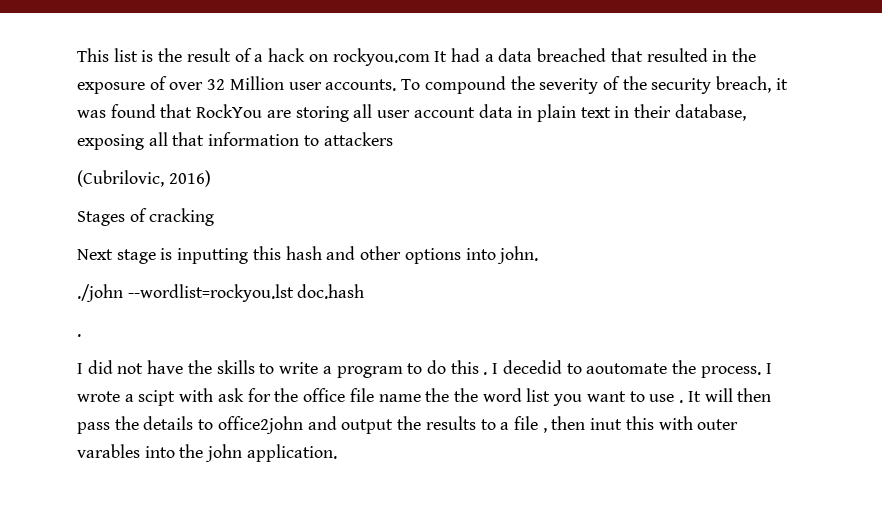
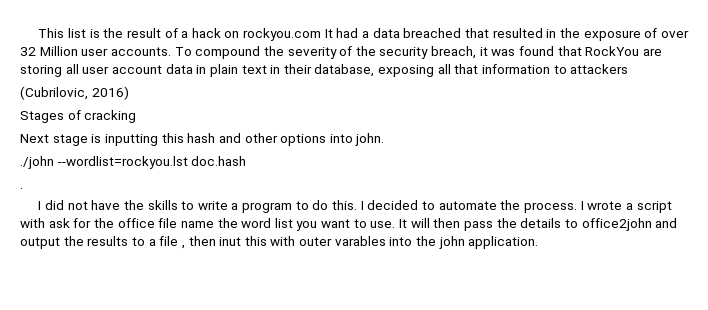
- I did not have the skills to write a program to do this . I decedid to aoutomate the process.
+ I did not have the skills to write a program to do this. I decided to automate the process.
- I wrote a scipt with ask for the office file name the the word list you want to use .
+ I wrote a script with ask for the office file name the word list you want to use.

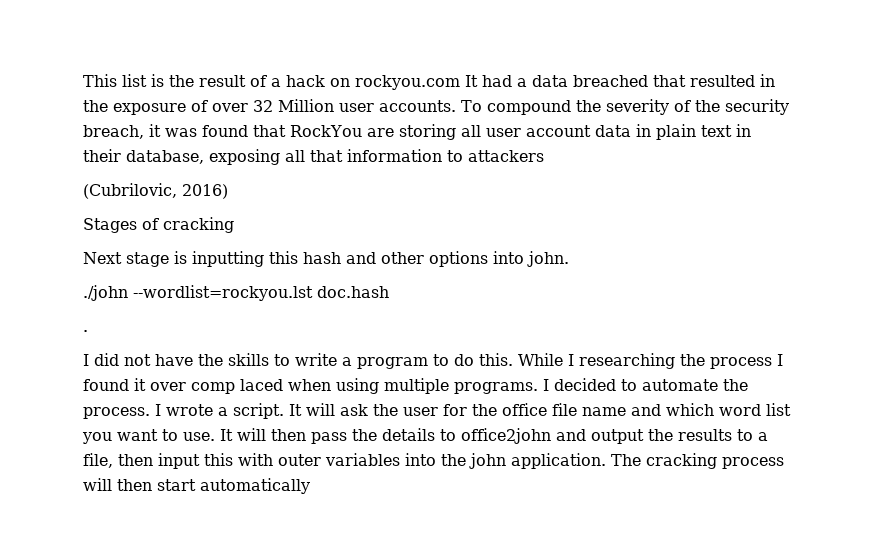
+ While I researching the process I found it over comp laced when using multiple programs.
- I wrote a script with ask for the office file name the word list you want to use.
+ I wrote a script. It will ask the user for the office file name and which word list you want to use.
- It will then pass the details to office2john and output the results to a file , then inut this with outer varables into the john application.
+ It will then pass the details to office2john and output the results to a file, then input this with outer variables into the john application.
+ The cracking process will then start automatically

